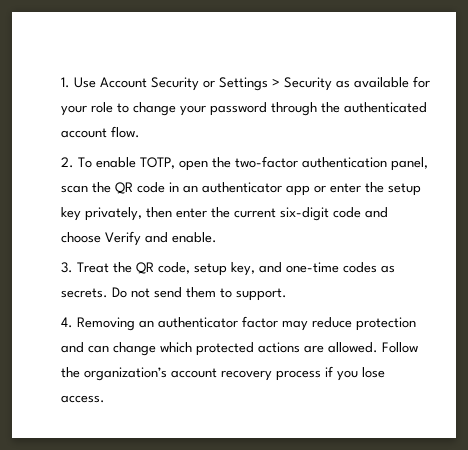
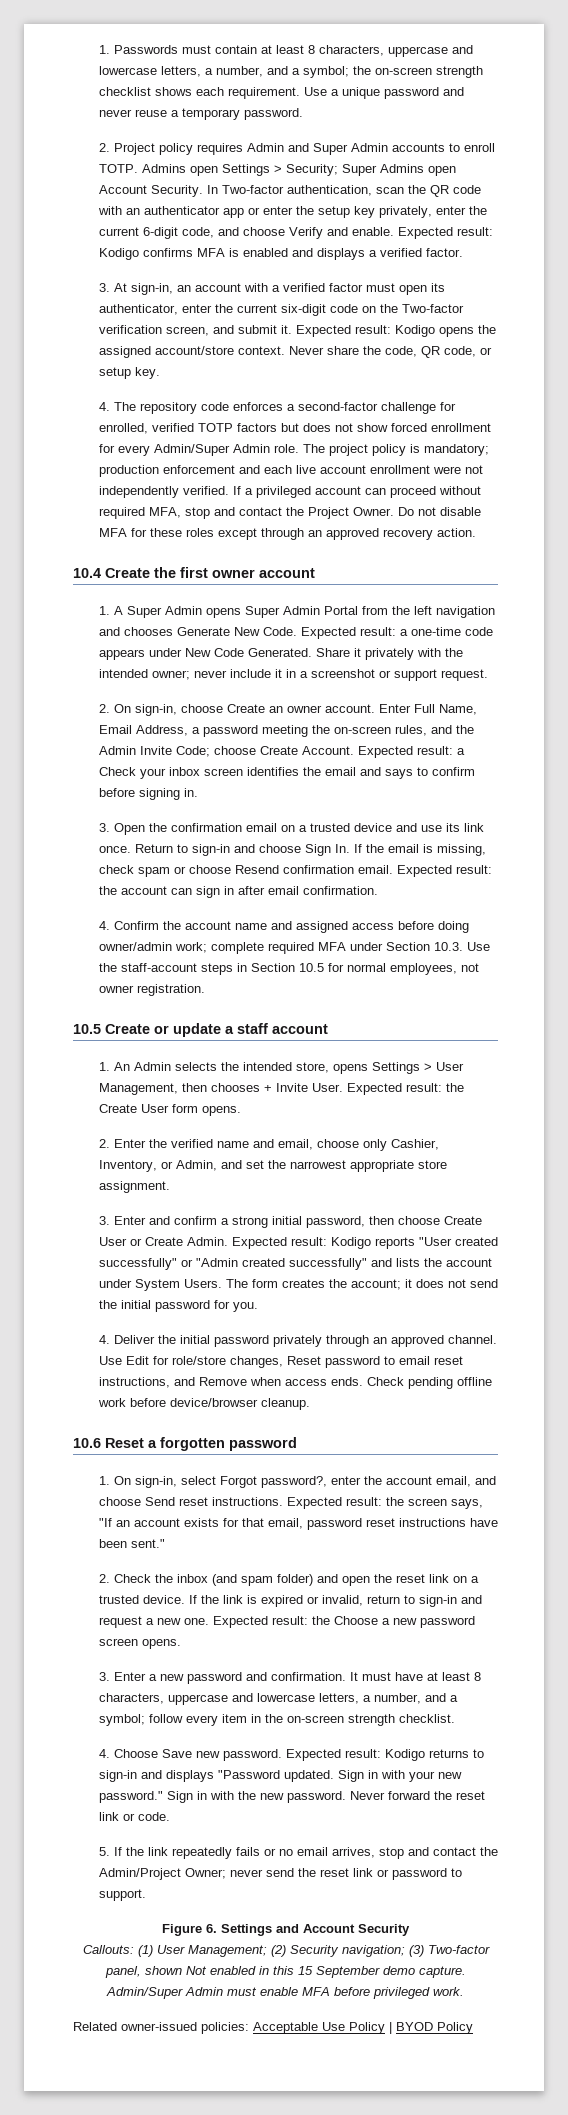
- 1. Use Account Security or Settings > Security as available for your role to change your password through the authenticated account flow.
- 2. To enable TOTP, open the two-factor authentication panel, scan the QR code in an authenticator app or enter the setup key privately, then enter the current six-digit code and choose Verify and enable.
- 3. Treat the QR code, setup key, and one-time codes as secrets. Do not send them to support.
- 4. Removing an authenticator factor may reduce protection and can change which protected actions are allowed. Follow the organization’s account recovery process if you lose access.
+ 1. Passwords must contain at least 8 characters, uppercase and lowercase letters, a number, and a symbol; the on-screen strength checklist shows each requirement. Use a unique password and never reuse a temporary password.
+ 2. Project policy requires Admin and Super Admin accounts to enroll TOTP. Admins open Settings > Security; Super Admins open Account Security. In Two-factor authentication, scan the QR code with an authenticator app or enter the setup key privately, enter the current 6-digit code, and choose Verify and enable. Expected result: Kodigo confirms MFA is enabled and displays a verified factor.
+ 3. At sign-in, an account with a verified factor must open its authenticator, enter the current six-digit code on the Two-factor verification screen, and submit it. Expected result: Kodigo opens the assigned account/store context. Never share the code, QR code, or setup key.
+ 4. The repository code enforces a second-factor challenge for enrolled, verified TOTP factors but does not show forced enrollment for every Admin/Super Admin role. The project policy is mandatory; production enforcement and each live account enrollment were not independently verified. If a privileged account can proceed without required MFA, stop and contact the Project Owner. Do not disable MFA for these roles except through an approved recovery action.
+ 10.4 Create the first owner account
+ 1. A Super Admin opens Super Admin Portal from the left navigation and chooses Generate New Code. Expected result: a one-time code appears under New Code Generated. Share it privately with the intended owner; never include it in a screenshot or support request.
+ 2. On sign-in, choose Create an owner account. Enter Full Name, Email Address, a password meeting the on-screen rules, and the Admin Invite Code; choose Create Account. Expected result: a Check your inbox screen identifies the email and says to confirm before signing in.
+ 3. Open the confirmation email on a trusted device and use its link once. Return to sign-in and choose Sign In. If the email is missing, check spam or choose Resend confirmation email. Expected result: the account can sign in after email confirmation.
+ 4. Confirm the account name and assigned access before doing owner/admin work; complete required MFA under Section 10.3. Use the staff-account steps in Section 10.5 for normal employees, not owner registration.
+ 10.5 Create or update a staff account
+ 1. An Admin selects the intended store, opens Settings > User Management, then chooses + Invite User. Expected result: the Create User form opens.
+ 2. Enter the verified name and email, choose only Cashier, Inventory, or Admin, and set the narrowest appropriate store assignment.
+ 3. Enter and confirm a strong initial password, then choose Create User or Create Admin. Expected result: Kodigo reports "User created successfully" or "Admin created successfully" and lists the account under System Users. The form creates the account; it does not send the initial password for you.
+ 4. Deliver the initial password privately through an approved channel. Use Edit for role/store changes, Reset password to email reset instructions, and Remove when access ends. Check pending offline work before device/browser cleanup.
+ 10.6 Reset a forgotten password
+ 1. On sign-in, select Forgot password?, enter the account email, and choose Send reset instructions. Expected result: the screen says, "If an account exists for that email, password reset instructions have been sent."
+ 2. Check the inbox (and spam folder) and open the reset link on a trusted device. If the link is expired or invalid, return to sign-in and request a new one. Expected result: the Choose a new password screen opens.
+ 3. Enter a new password and confirmation. It must have at least 8 characters, uppercase and lowercase letters, a number, and a symbol; follow every item in the on-screen strength checklist.
+ 4. Choose Save new password. Expected result: Kodigo returns to sign-in and displays "Password updated. Sign in with your new password." Sign in with the new password. Never forward the reset link or code.
+ 5. If the link repeatedly fails or no email arrives, stop and contact the Admin/Project Owner; never send the reset link or password to support.
+ Figure 6. Settings and Account Security
+ Callouts: (1) User Management; (2) Security navigation; (3) Two-factor panel, shown Not enabled in this 15 September demo capture. Admin/Super Admin must enable MFA before privileged work.
+ Related owner-issued policies: Acceptable Use Policy | BYOD Policy

